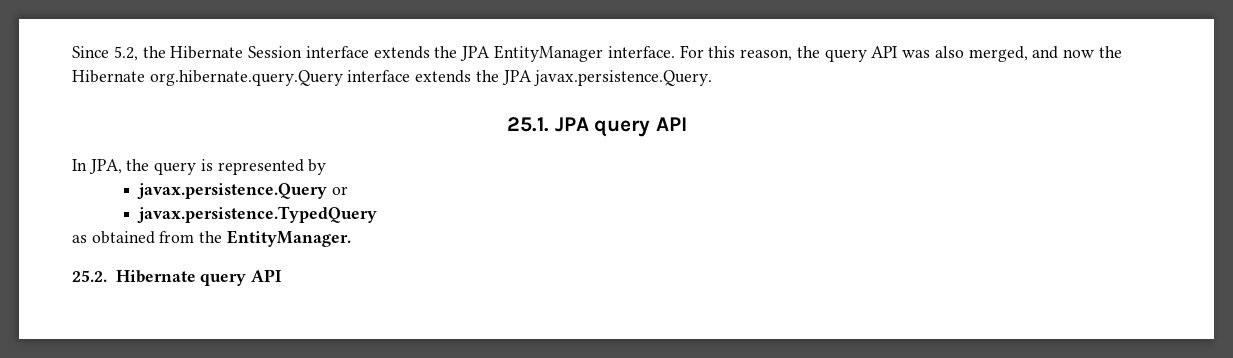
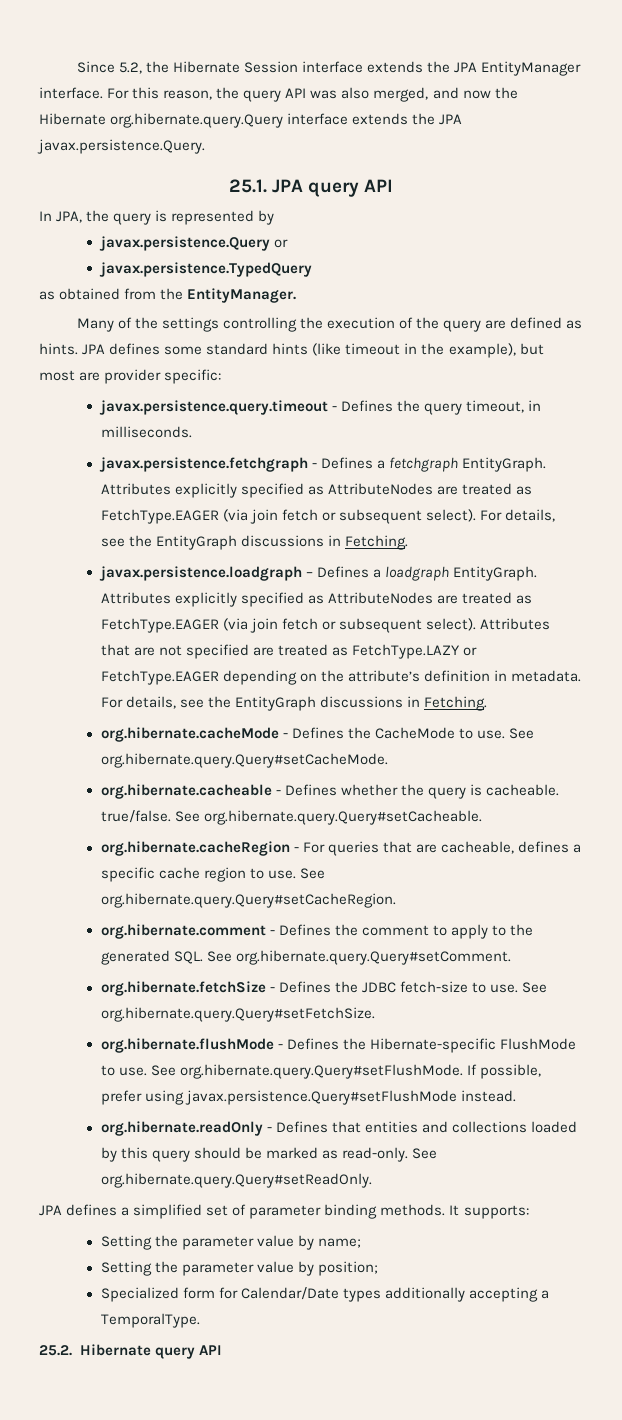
+ Many of the settings controlling the execution of the query are defined as hints. JPA defines some standard hints (like timeout in the example), but most are provider specific:
+ javax.persistence.query.timeout - Defines the query timeout, in milliseconds.
+ javax.persistence.fetchgraph - Defines a fetchgraph EntityGraph. Attributes explicitly specified as AttributeNodes are treated as FetchType.EAGER (via join fetch or subsequent select). For details, see the EntityGraph discussions in Fetching.
+ javax.persistence.loadgraph – Defines a loadgraph EntityGraph. Attributes explicitly specified as AttributeNodes are treated as FetchType.EAGER (via join fetch or subsequent select). Attributes that are not specified are treated as FetchType.LAZY or FetchType.EAGER depending on the attribute’s definition in metadata. For details, see the EntityGraph discussions in Fetching.
+ org.hibernate.cacheMode - Defines the CacheMode to use. See org.hibernate.query.Query#setCacheMode.
+ org.hibernate.cacheable - Defines whether the query is cacheable. true/false. See org.hibernate.query.Query#setCacheable.
+ org.hibernate.cacheRegion - For queries that are cacheable, defines a specific cache region to use. See org.hibernate.query.Query#setCacheRegion.
+ org.hibernate.comment - Defines the comment to apply to the generated SQL. See org.hibernate.query.Query#setComment.
+ org.hibernate.fetchSize - Defines the JDBC fetch-size to use. See org.hibernate.query.Query#setFetchSize.
+ org.hibernate.flushMode - Defines the Hibernate-specific FlushMode to use. See org.hibernate.query.Query#setFlushMode. If possible, prefer using javax.persistence.Query#setFlushMode instead.
+ org.hibernate.readOnly - Defines that entities and collections loaded by this query should be marked as read-only. See org.hibernate.query.Query#setReadOnly.
+ JPA defines a simplified set of parameter binding methods. It supports:
+ Setting the parameter value by name;
+ Setting the parameter value by position;
+ Specialized form for Calendar/Date types additionally accepting a TemporalType.

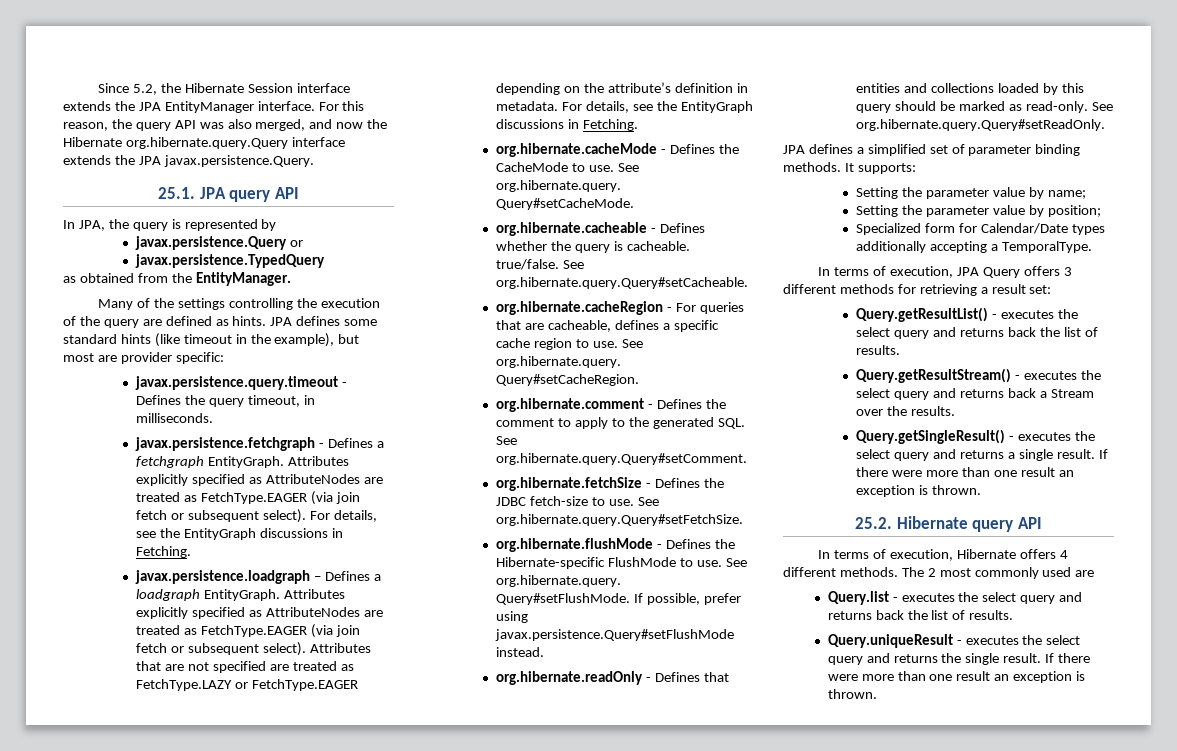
+ In terms of execution, JPA Query offers 3 different methods for retrieving a result set:
+ Query.getResultList() - executes the select query and returns back the list of results.
+ Query.getResultStream() - executes the select query and returns back a Stream over the results.
+ Query.getSingleResult() - executes the select query and returns a single result. If there were more than one result an exception is thrown.
  25.2. Hibernate query API
+ In terms of execution, Hibernate offers 4 different methods. The 2 most commonly used are
+ Query.list - executes the select query and returns back the list of results.
+ Query.uniqueResult - executes the select query and returns the single result. If there were more than one result an exception is thrown.

